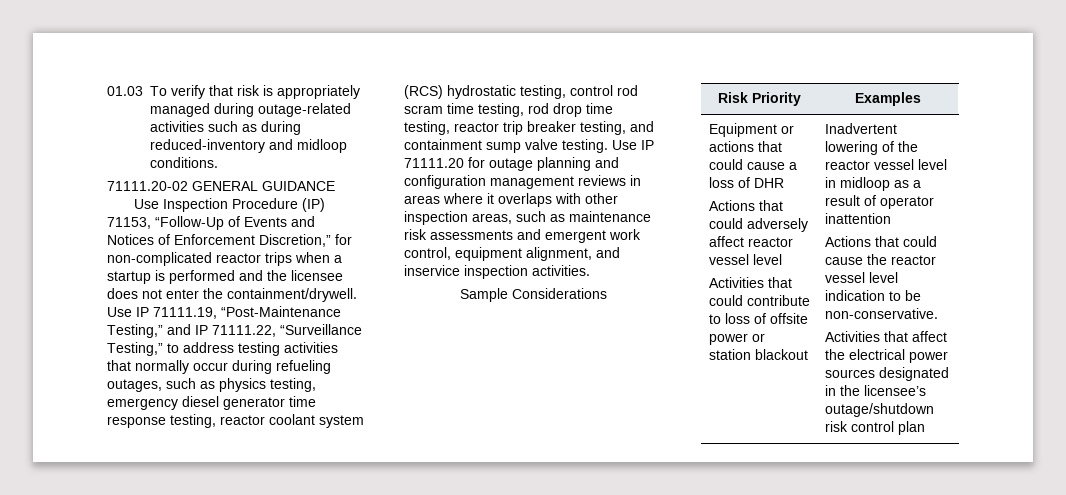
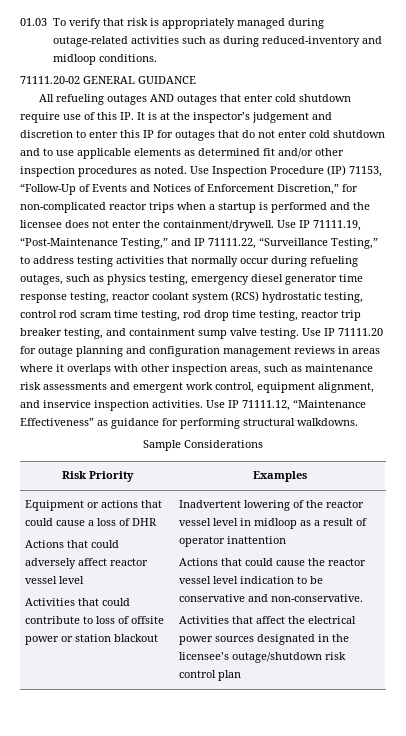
+ All refueling outages AND outages that enter cold shutdown require use of this IP. It is at the inspector’s judgement and discretion to enter this IP for outages that do not enter cold shutdown and to use applicable elements as determined fit and/or other inspection procedures as noted.
+ Use IP 71111.12, “Maintenance Effectiveness” as guidance for performing structural walkdowns.
- Actions that could cause the reactor vessel level indication to be non-conservative.
+ Actions that could cause the reactor vessel level indication to be conservative and non-conservative.

